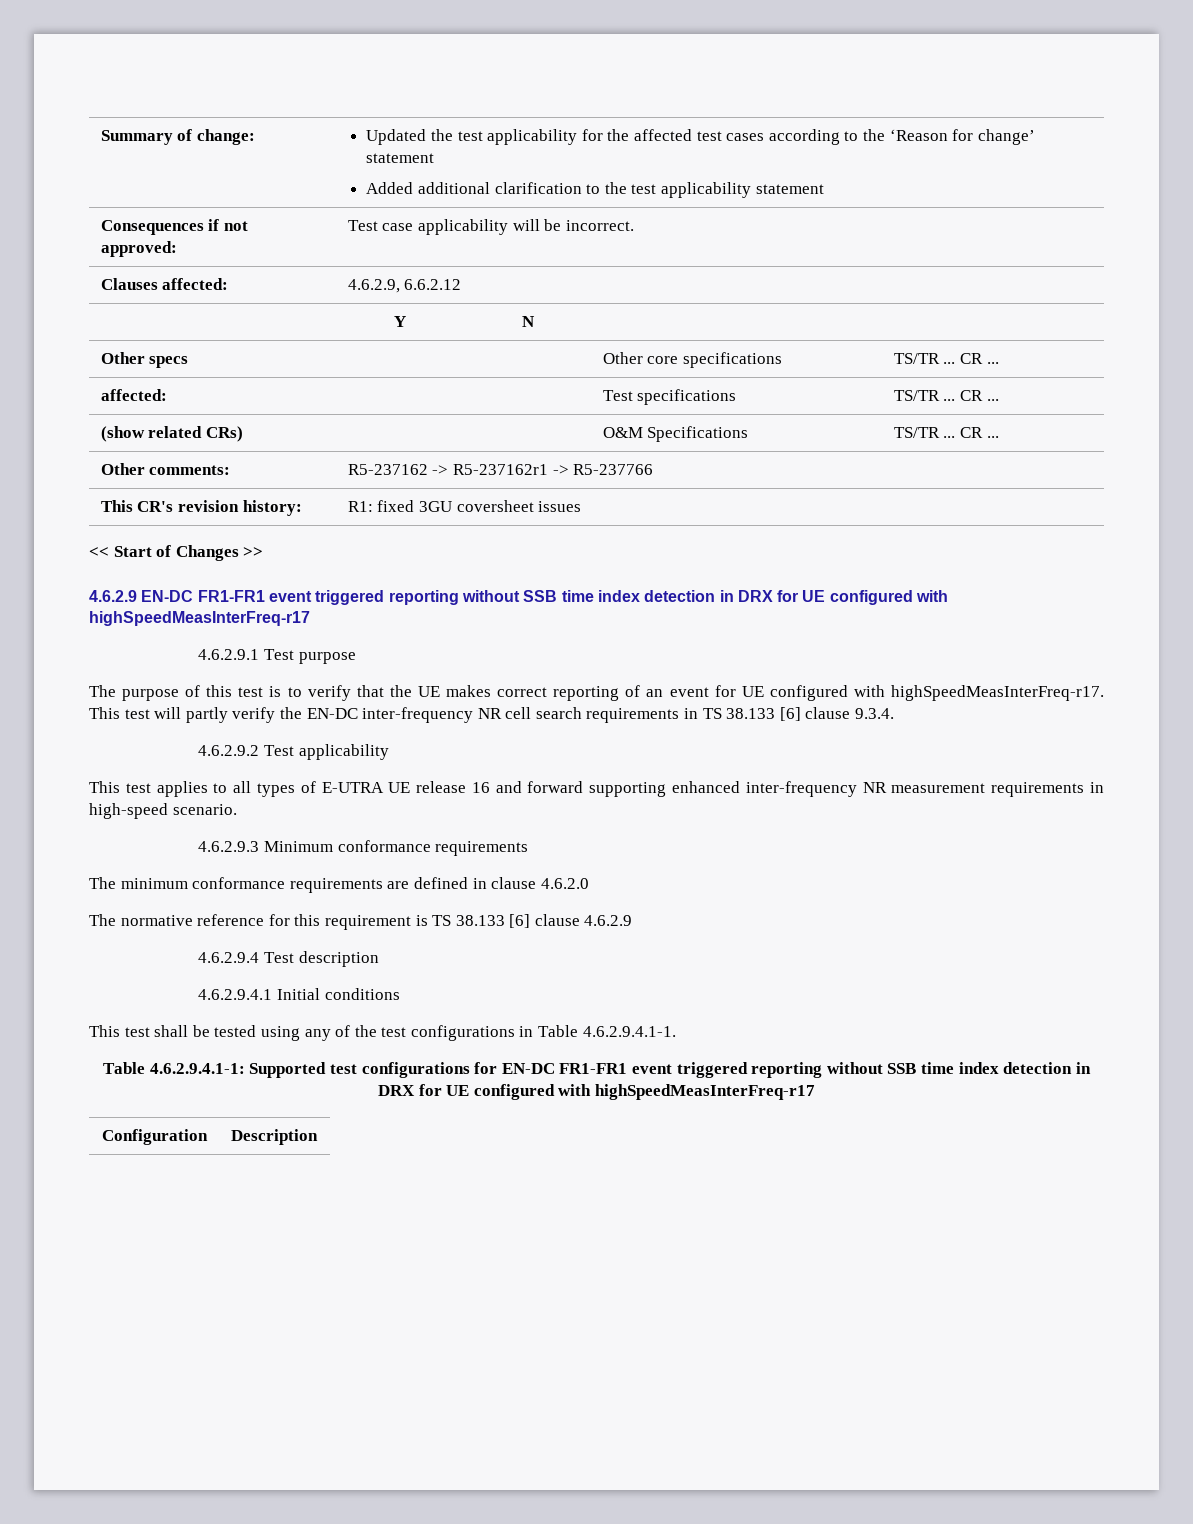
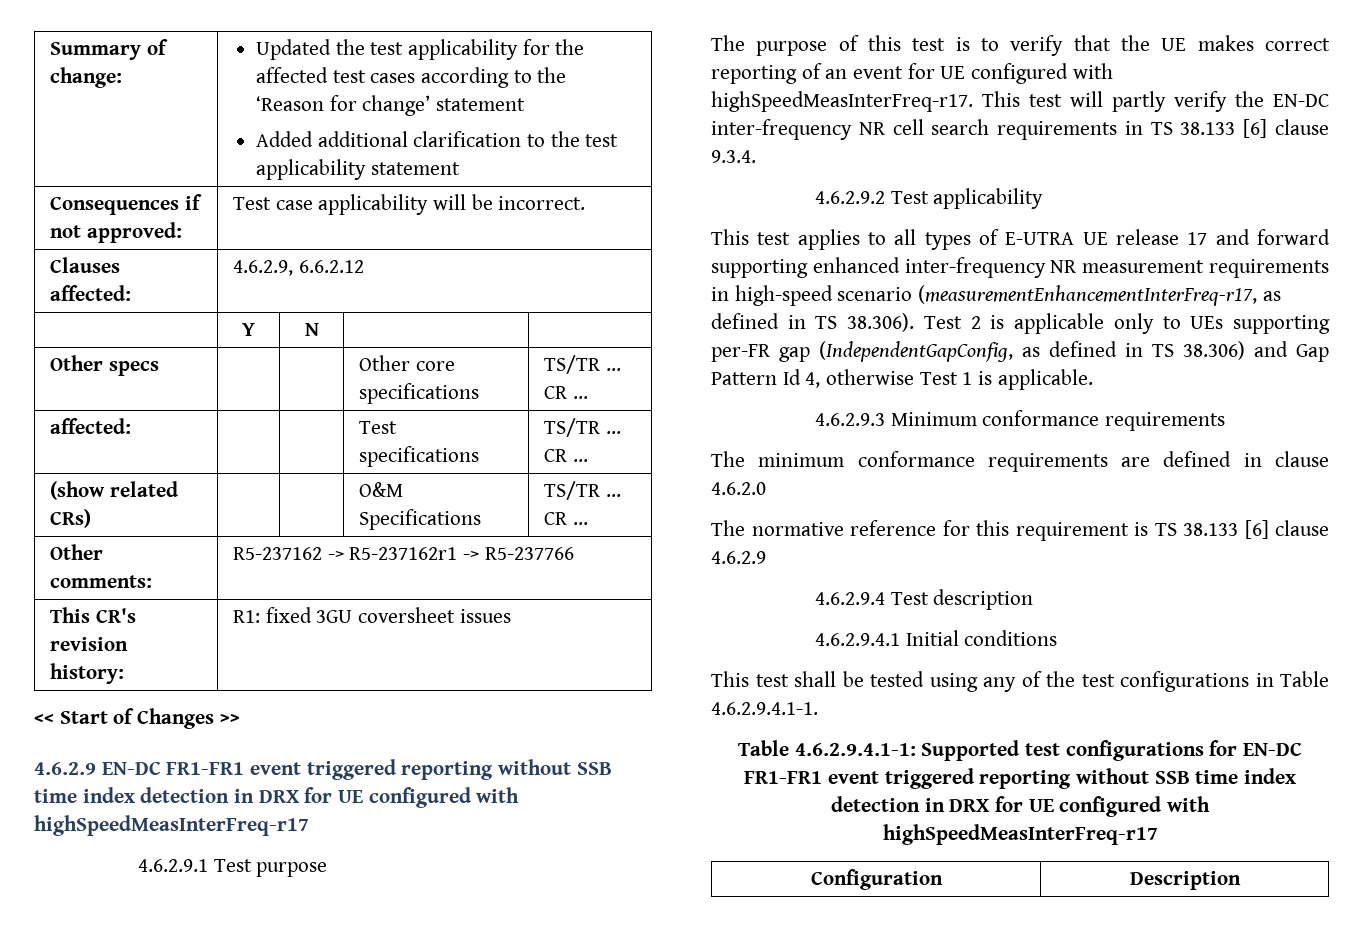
- This test applies to all types of E-UTRA UE release 16 and forward supporting enhanced inter-frequency NR measurement requirements in high-speed scenario.
+ This test applies to all types of E-UTRA UE release 17 and forward supporting enhanced inter-frequency NR measurement requirements in high-speed scenario (measurementEnhancementInterFreq-r17, as defined in TS 38.306). Test 2 is applicable only to UEs supporting per-FR gap (IndependentGapConfig, as defined in TS 38.306) and Gap Pattern Id 4, otherwise Test 1 is applicable.

